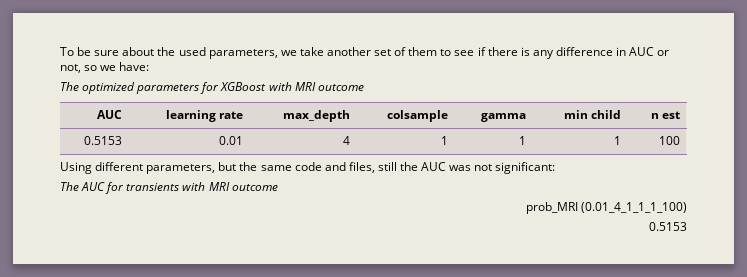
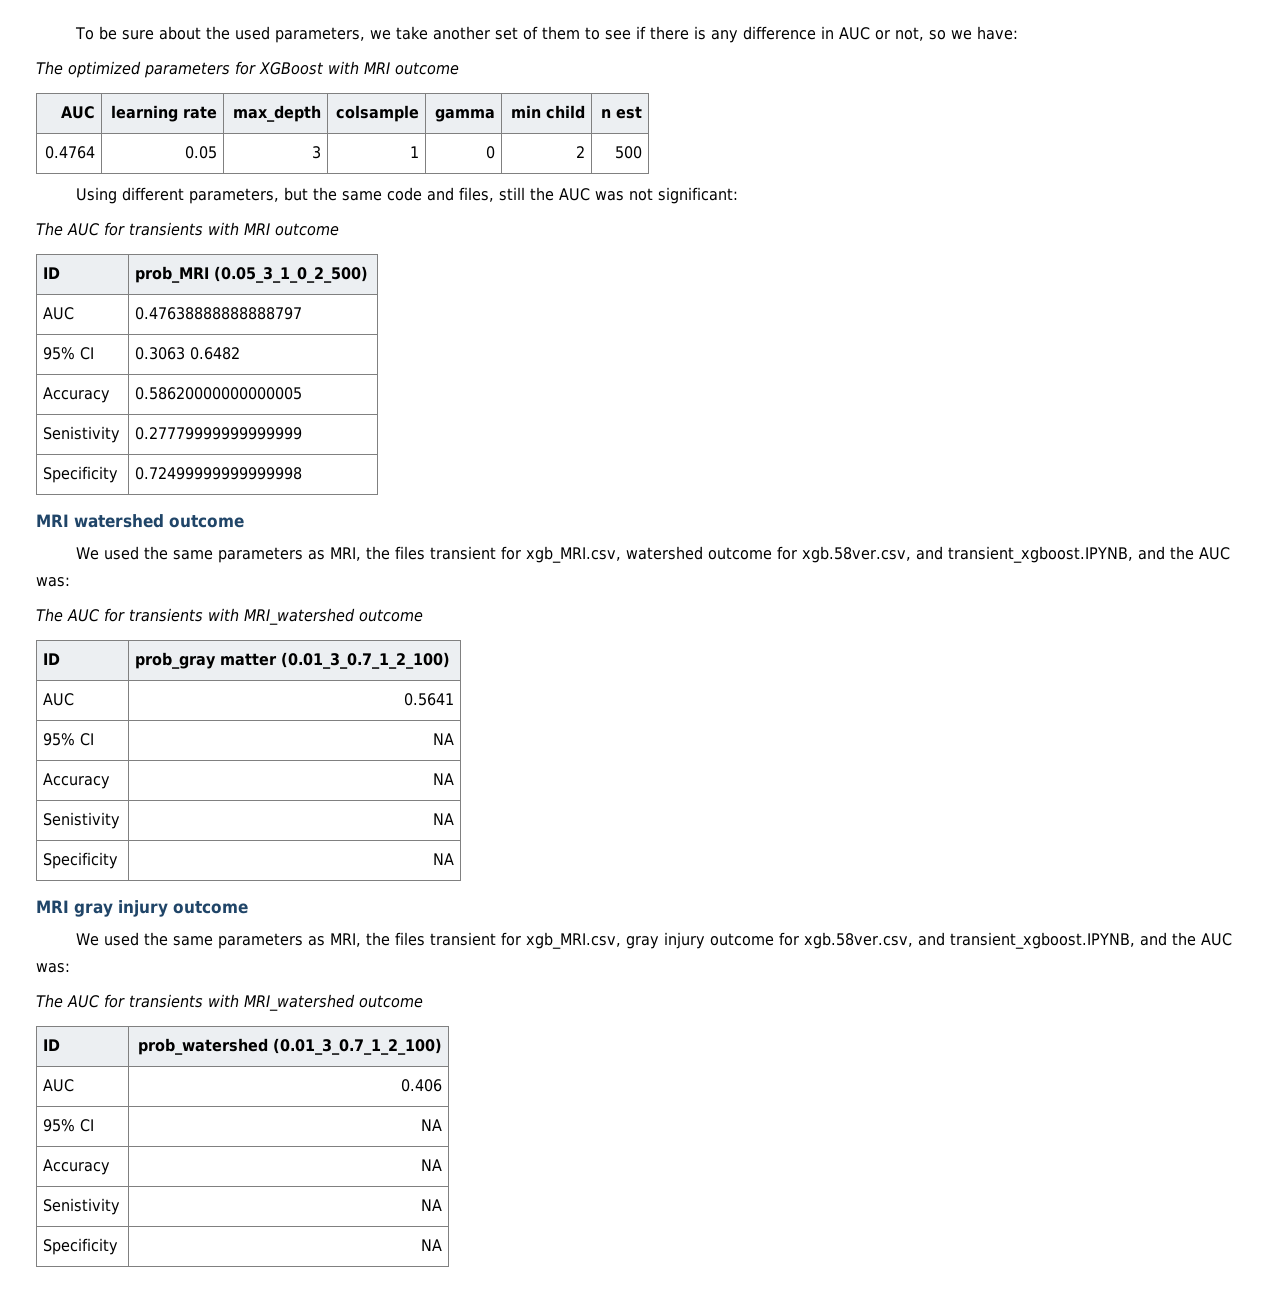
- 0.5153 | 0.01 | 4 | 1 | 1 | 1 | 100
+ 0.4764 | 0.05 | 3 | 1 | 0 | 2 | 500
- prob_MRI (0.01_4_1_1_1_100)
- 0.5153
+ ID | prob_MRI (0.05_3_1_0_2_500)
+ AUC | 0.47638888888888797
+ 95% CI | 0.3063 0.6482
+ Accuracy | 0.58620000000000005
+ Senistivity | 0.27779999999999999
+ Specificity | 0.72499999999999998
+ MRI watershed outcome
+ We used the same parameters as MRI, the files transient for xgb_MRI.csv, watershed outcome for xgb.58ver.csv, and transient_xgboost.IPYNB, and the AUC was:
+ The AUC for transients with MRI_watershed outcome
+ ID | prob_gray matter (0.01_3_0.7_1_2_100)
+ AUC | 0.5641
+ 95% CI | NA
+ Accuracy | NA
+ Senistivity | NA
+ Specificity | NA
+ MRI gray injury outcome
+ We used the same parameters as MRI, the files transient for xgb_MRI.csv, gray injury outcome for xgb.58ver.csv, and transient_xgboost.IPYNB, and the AUC was:
+ The AUC for transients with MRI_watershed outcome
+ ID | prob_watershed (0.01_3_0.7_1_2_100)
+ AUC | 0.406
+ 95% CI | NA
+ Accuracy | NA
+ Senistivity | NA
+ Specificity | NA

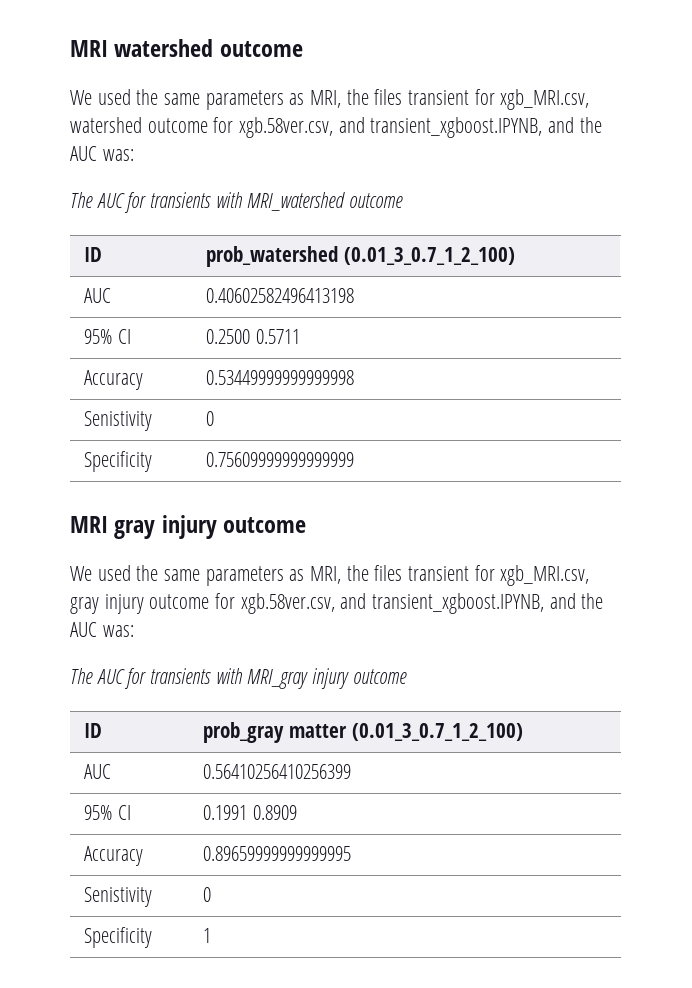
- To be sure about the used parameters, we take another set of them to see if there is any difference in AUC or not, so we have:
- The optimized parameters for XGBoost with MRI outcome
- AUC | learning rate | max_depth | colsample | gamma | min child | n est
- 0.4764 | 0.05 | 3 | 1 | 0 | 2 | 500
- Using different parameters, but the same code and files, still the AUC was not significant:
- The AUC for transients with MRI outcome
- ID | prob_MRI (0.05_3_1_0_2_500)
- AUC | 0.47638888888888797
- 95% CI | 0.3063 0.6482
- Accuracy | 0.58620000000000005
- Senistivity | 0.27779999999999999
- Specificity | 0.72499999999999998
- ID | prob_gray matter (0.01_3_0.7_1_2_100)
- AUC | 0.5641
- 95% CI | NA
- Accuracy | NA
- Senistivity | NA
- Specificity | NA
+ ID | prob_watershed (0.01_3_0.7_1_2_100)
+ AUC | 0.40602582496413198
+ 95% CI | 0.2500 0.5711
+ Accuracy | 0.53449999999999998
+ Senistivity | 0
+ Specificity | 0.75609999999999999
  We used the same parameters as MRI, the files transient for xgb_MRI.csv, gray injury outcome for xgb.58ver.csv, and transient_xgboost.IPYNB, and the AUC was:
- The AUC for transients with MRI_watershed outcome
- ID | prob_watershed (0.01_3_0.7_1_2_100)
- AUC | 0.406
- 95% CI | NA
- Accuracy | NA
- Senistivity | NA
- Specificity | NA
+ The AUC for transients with MRI_gray injury outcome
+ ID | prob_gray matter (0.01_3_0.7_1_2_100)
+ AUC | 0.56410256410256399
+ 95% CI | 0.1991 0.8909
+ Accuracy | 0.89659999999999995
+ Senistivity | 0
+ Specificity | 1

